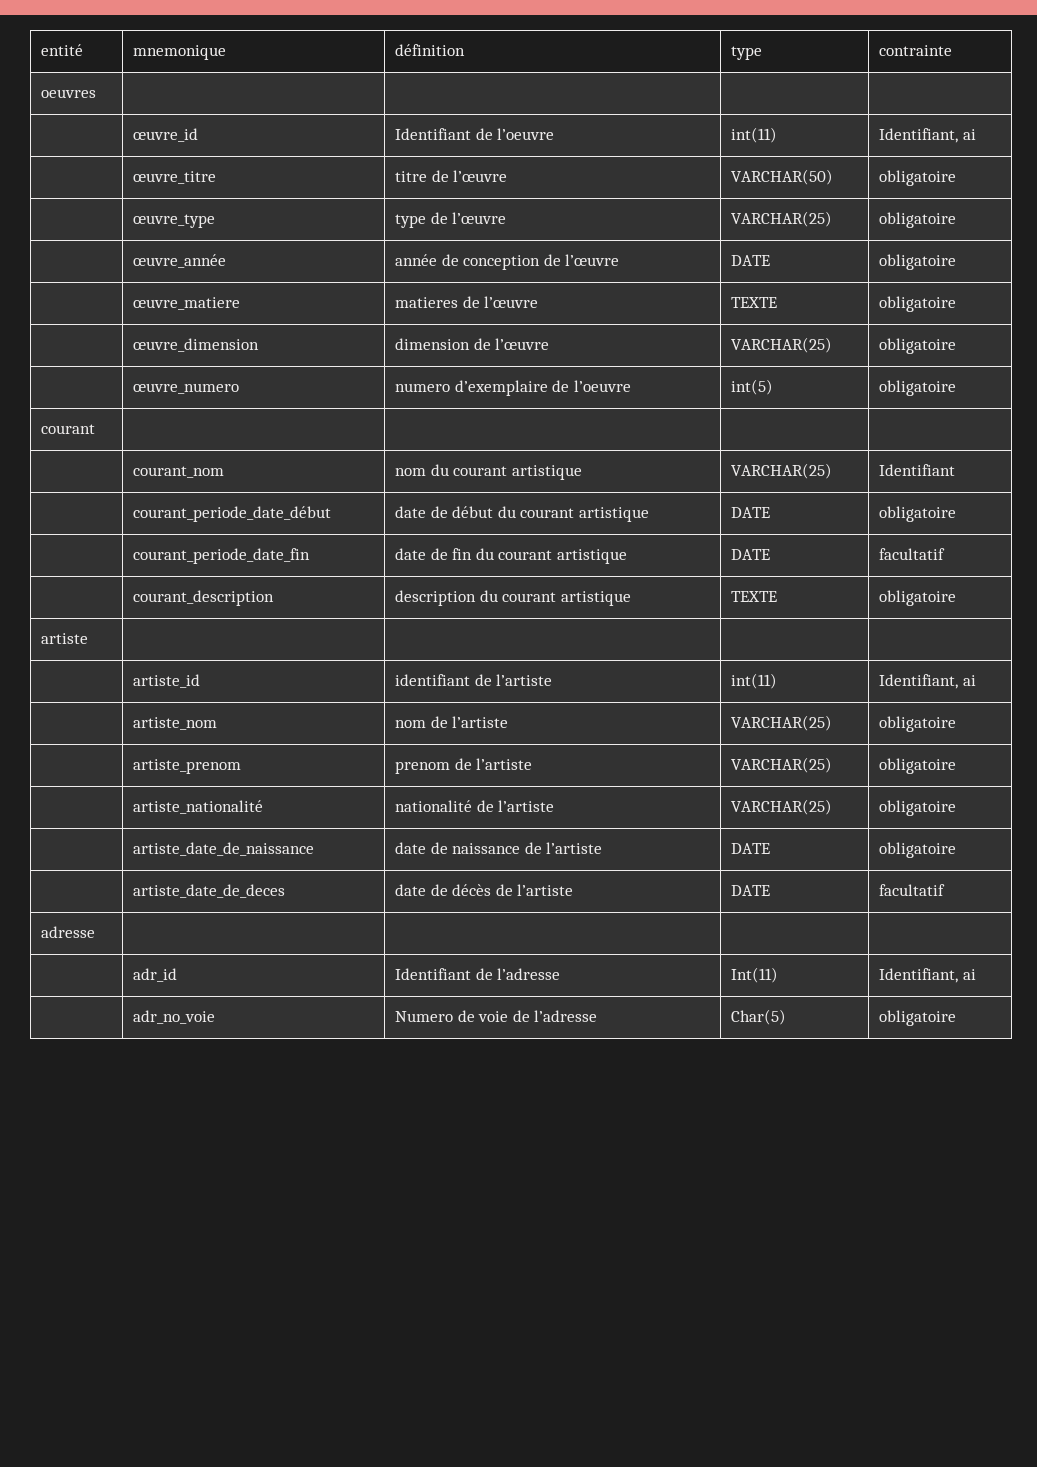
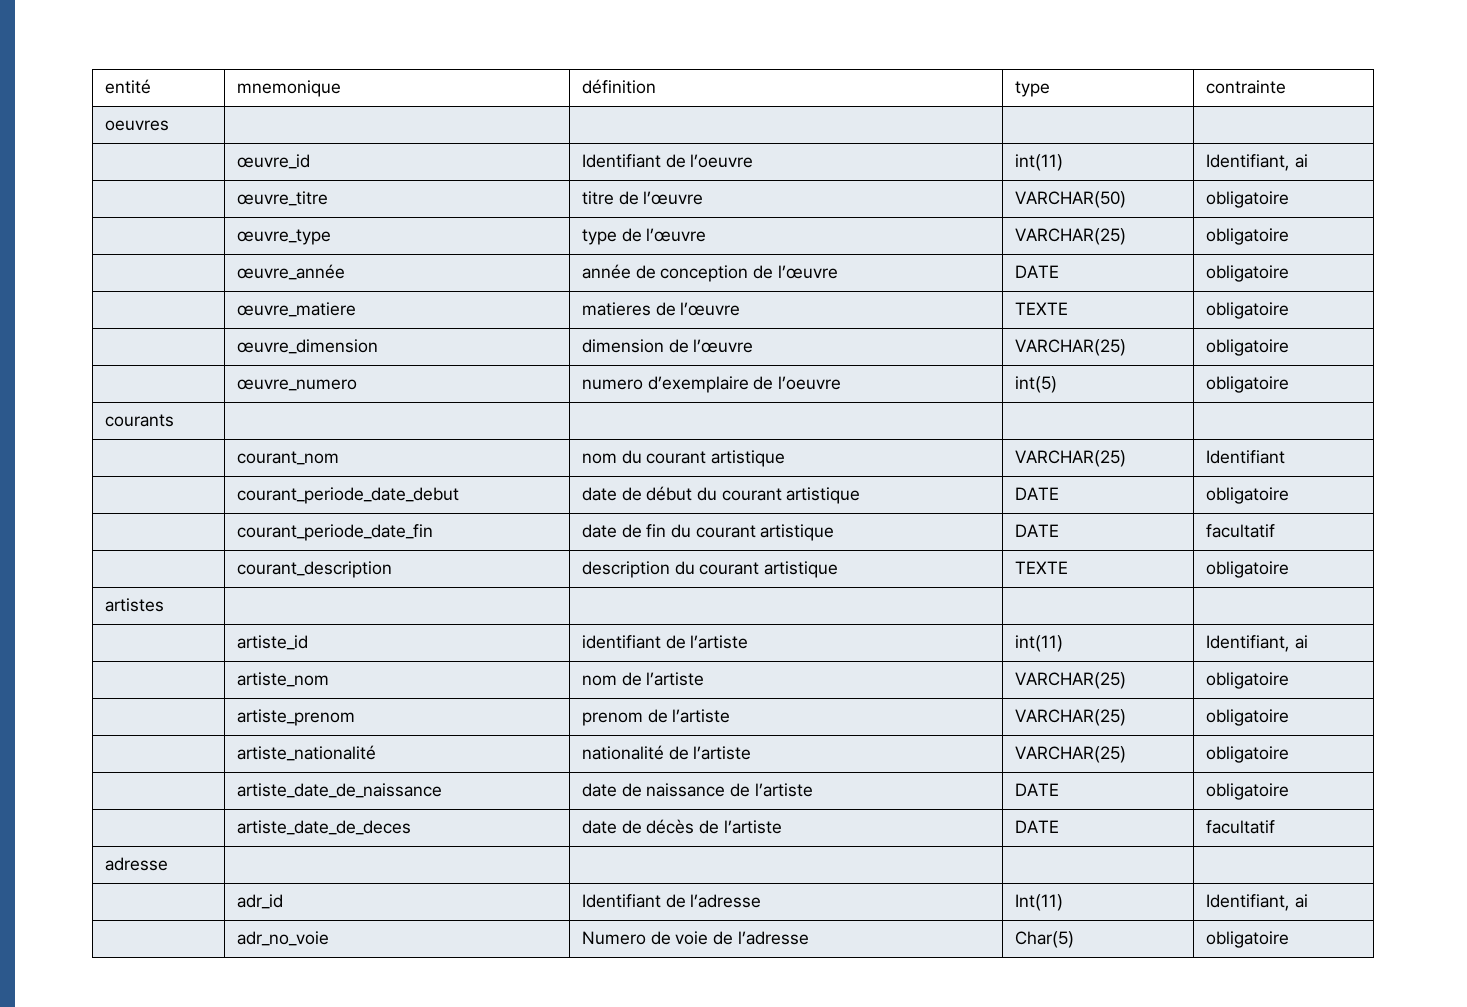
- courant | | | |
+ courants | | | |
- | courant_periode_date_début | date de début du courant artistique | DATE | obligatoire
+ | courant_periode_date_debut | date de début du courant artistique | DATE | obligatoire
- artiste | | | |
+ artistes | | | |

